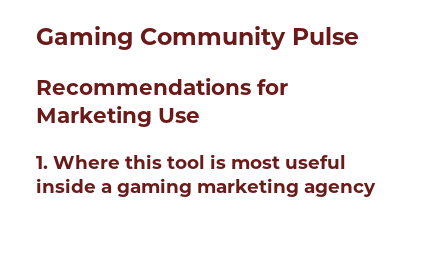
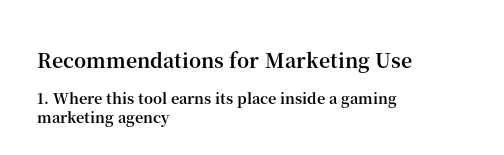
- Gaming Community Pulse
- 1. Where this tool is most useful inside a gaming marketing agency
+ 1. Where this tool earns its place inside a gaming marketing agency

